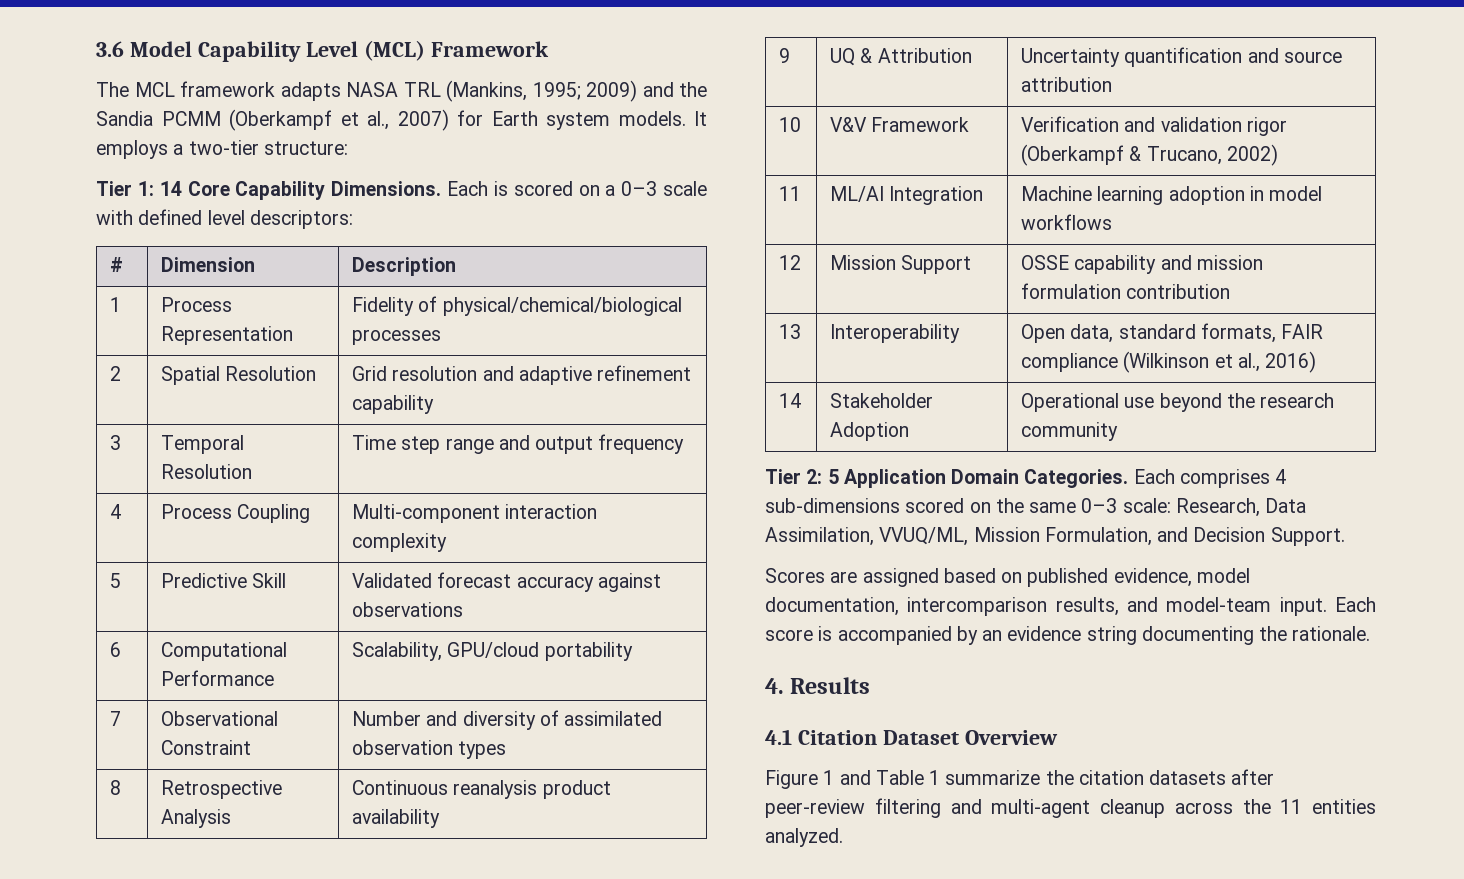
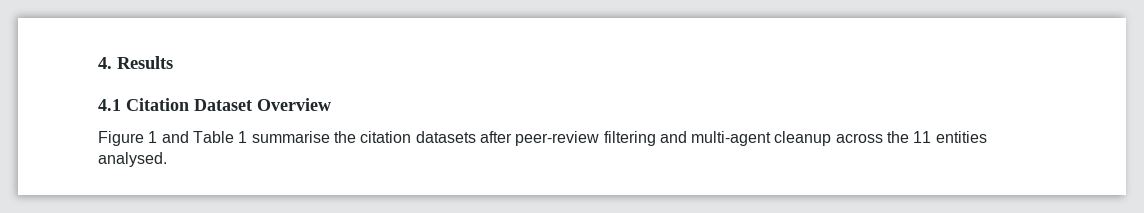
- 3.6 Model Capability Level (MCL) Framework
- The MCL framework adapts NASA TRL (Mankins, 1995; 2009) and the Sandia PCMM (Oberkampf et al., 2007) for Earth system models. It employs a two-tier structure:
- Tier 1: 14 Core Capability Dimensions. Each is scored on a 0–3 scale with defined level descriptors:
- # | Dimension | Description
- 1 | Process Representation | Fidelity of physical/chemical/biological processes
- 2 | Spatial Resolution | Grid resolution and adaptive refinement capability
- 3 | Temporal Resolution | Time step range and output frequency
- 4 | Process Coupling | Multi-component interaction complexity
- 5 | Predictive Skill | Validated forecast accuracy against observations
- 6 | Computational Performance | Scalability, GPU/cloud portability
- 7 | Observational Constraint | Number and diversity of assimilated observation types
- 8 | Retrospective Analysis | Continuous reanalysis product availability
- 9 | UQ & Attribution | Uncertainty quantification and source attribution
- 10 | V&V Framework | Verification and validation rigor (Oberkampf & Trucano, 2002)
- 11 | ML/AI Integration | Machine learning adoption in model workflows
- 12 | Mission Support | OSSE capability and mission formulation contribution
- 13 | Interoperability | Open data, standard formats, FAIR compliance (Wilkinson et al., 2016)
- 14 | Stakeholder Adoption | Operational use beyond the research community
- Tier 2: 5 Application Domain Categories. Each comprises 4 sub-dimensions scored on the same 0–3 scale: Research, Data Assimilation, VVUQ/ML, Mission Formulation, and Decision Support.
- Scores are assigned based on published evidence, model documentation, intercomparison results, and model-team input. Each score is accompanied by an evidence string documenting the rationale.
- Figure 1 and Table 1 summarize the citation datasets after peer-review filtering and multi-agent cleanup across the 11 entities analyzed.
+ Figure 1 and Table 1 summarise the citation datasets after peer-review filtering and multi-agent cleanup across the 11 entities analysed.

